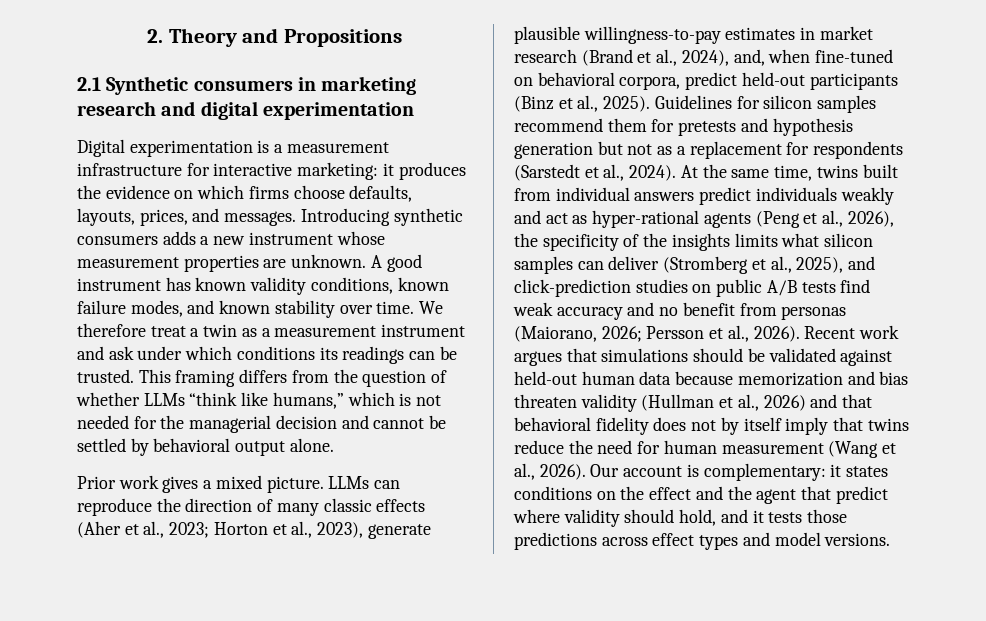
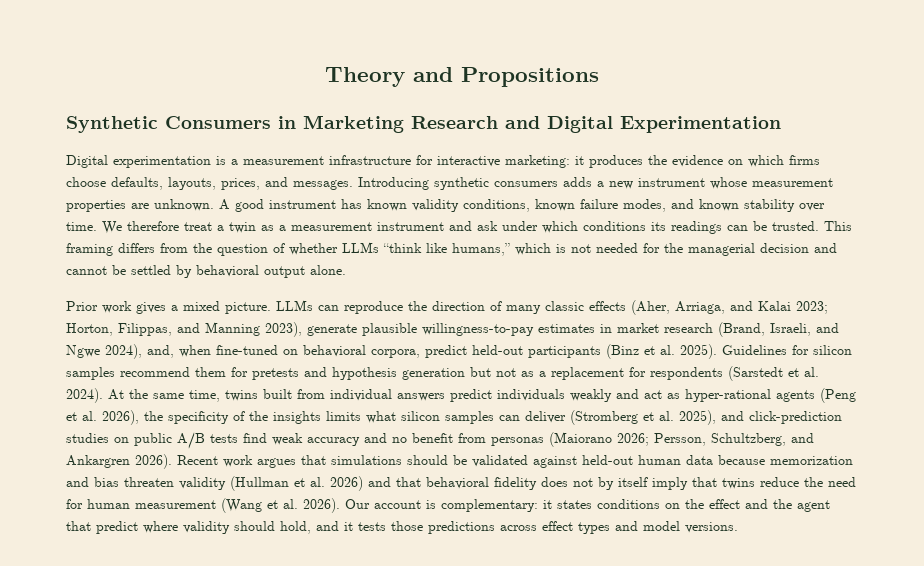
- 2. Theory and Propositions
+ Theory and Propositions
- 2.1 Synthetic consumers in marketing research and digital experimentation
+ Synthetic Consumers in Marketing Research and Digital Experimentation
- LLMs can reproduce the direction of many classic effects (Aher et al., 2023; Horton et al., 2023), generate plausible willingness-to-pay estimates in market research (Brand et al., 2024), and, when fine-tuned on behavioral corpora, predict held-out participants (Binz et al., 2025).
+ LLMs can reproduce the direction of many classic effects (Aher, Arriaga, and Kalai 2023; Horton, Filippas, and Manning 2023), generate plausible willingness-to-pay estimates in market research (Brand, Israeli, and Ngwe 2024), and, when fine-tuned on behavioral corpora, predict held-out participants (Binz et al. 2025).
- Guidelines for silicon samples recommend them for pretests and hypothesis generation but not as a replacement for respondents (Sarstedt et al., 2024).
+ Guidelines for silicon samples recommend them for pretests and hypothesis generation but not as a replacement for respondents (Sarstedt et al. 2024).
- At the same time, twins built from individual answers predict individuals weakly and act as hyper-rational agents (Peng et al., 2026), the specificity of the insights limits what silicon samples can deliver (Stromberg et al., 2025), and click-prediction studies on public A/B tests find weak accuracy and no benefit from personas (Maiorano, 2026; Persson et al., 2026).
+ At the same time, twins built from individual answers predict individuals weakly and act as hyper-rational agents (Peng et al. 2026), the specificity of the insights limits what silicon samples can deliver (Stromberg et al. 2025), and click-prediction studies on public A/B tests find weak accuracy and no benefit from personas (Maiorano 2026; Persson, Schultzberg, and Ankargren 2026).
- Recent work argues that simulations should be validated against held-out human data because memorization and bias threaten validity (Hullman et al., 2026) and that behavioral fidelity does not by itself imply that twins reduce the need for human measurement (Wang et al., 2026).
+ Recent work argues that simulations should be validated against held-out human data because memorization and bias threaten validity (Hullman et al. 2026) and that behavioral fidelity does not by itself imply that twins reduce the need for human measurement (Wang et al. 2026).

